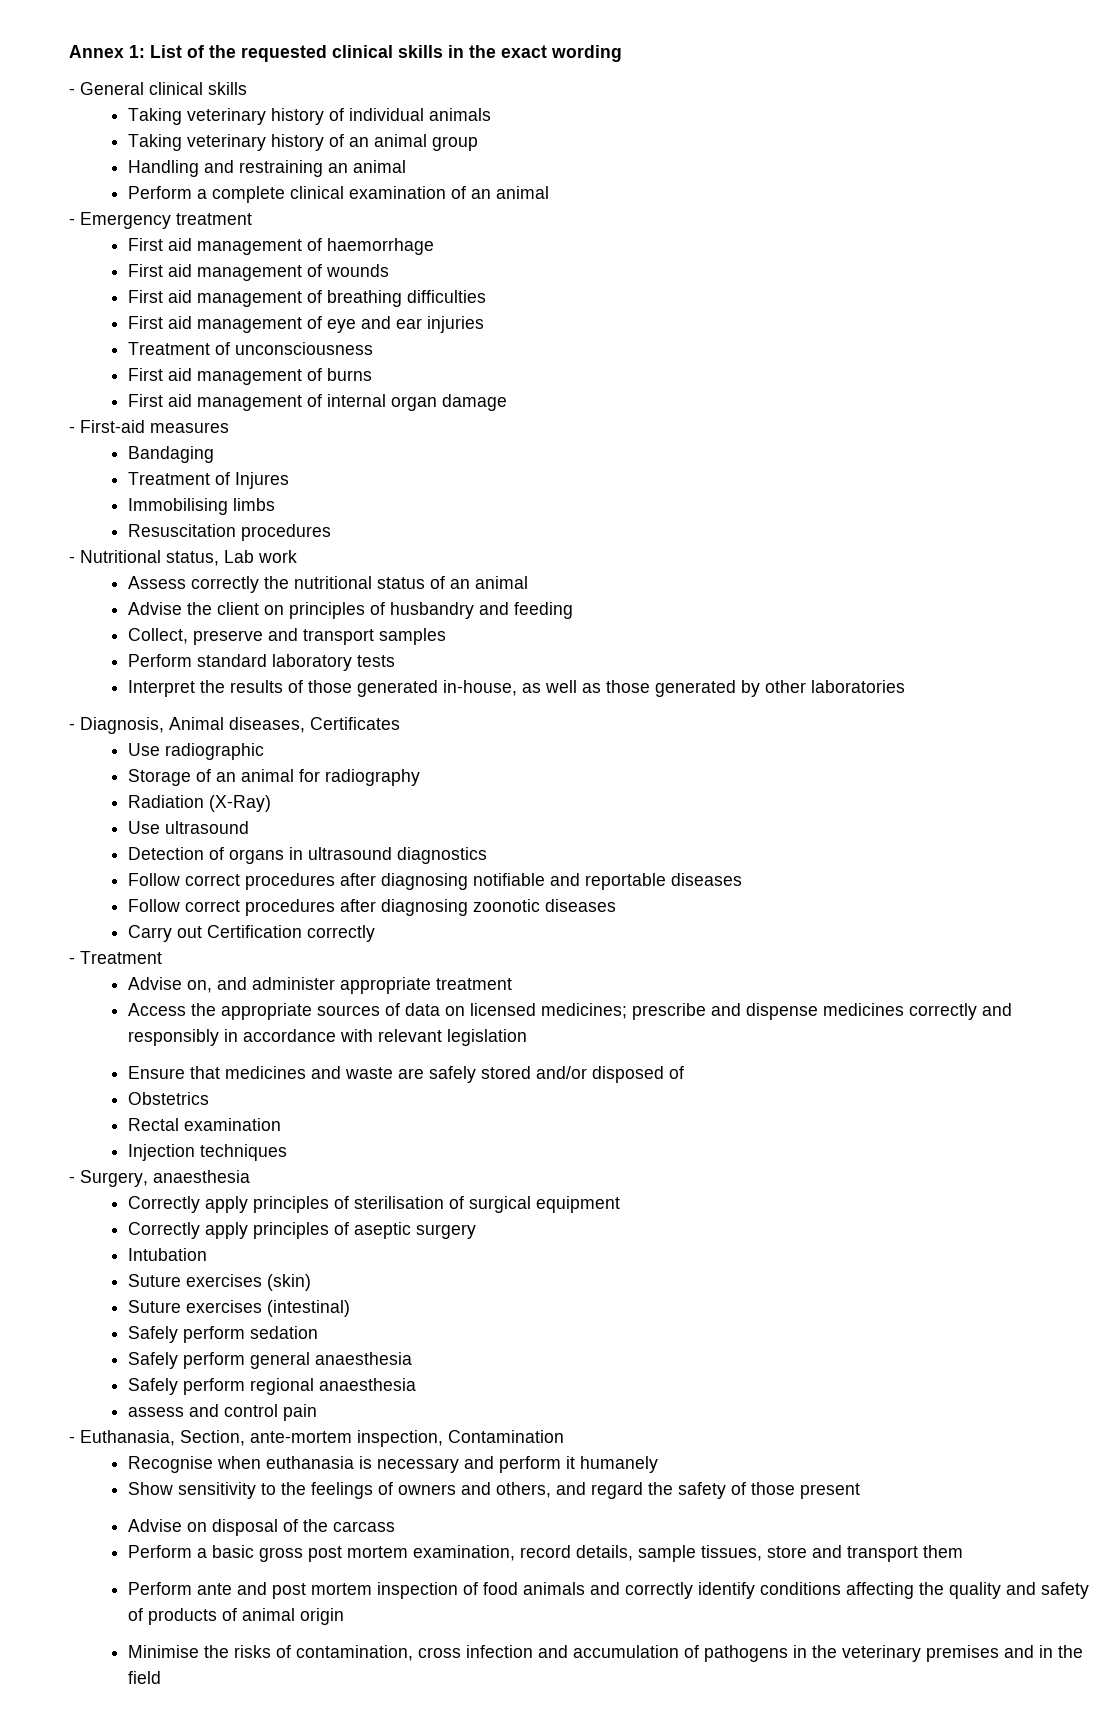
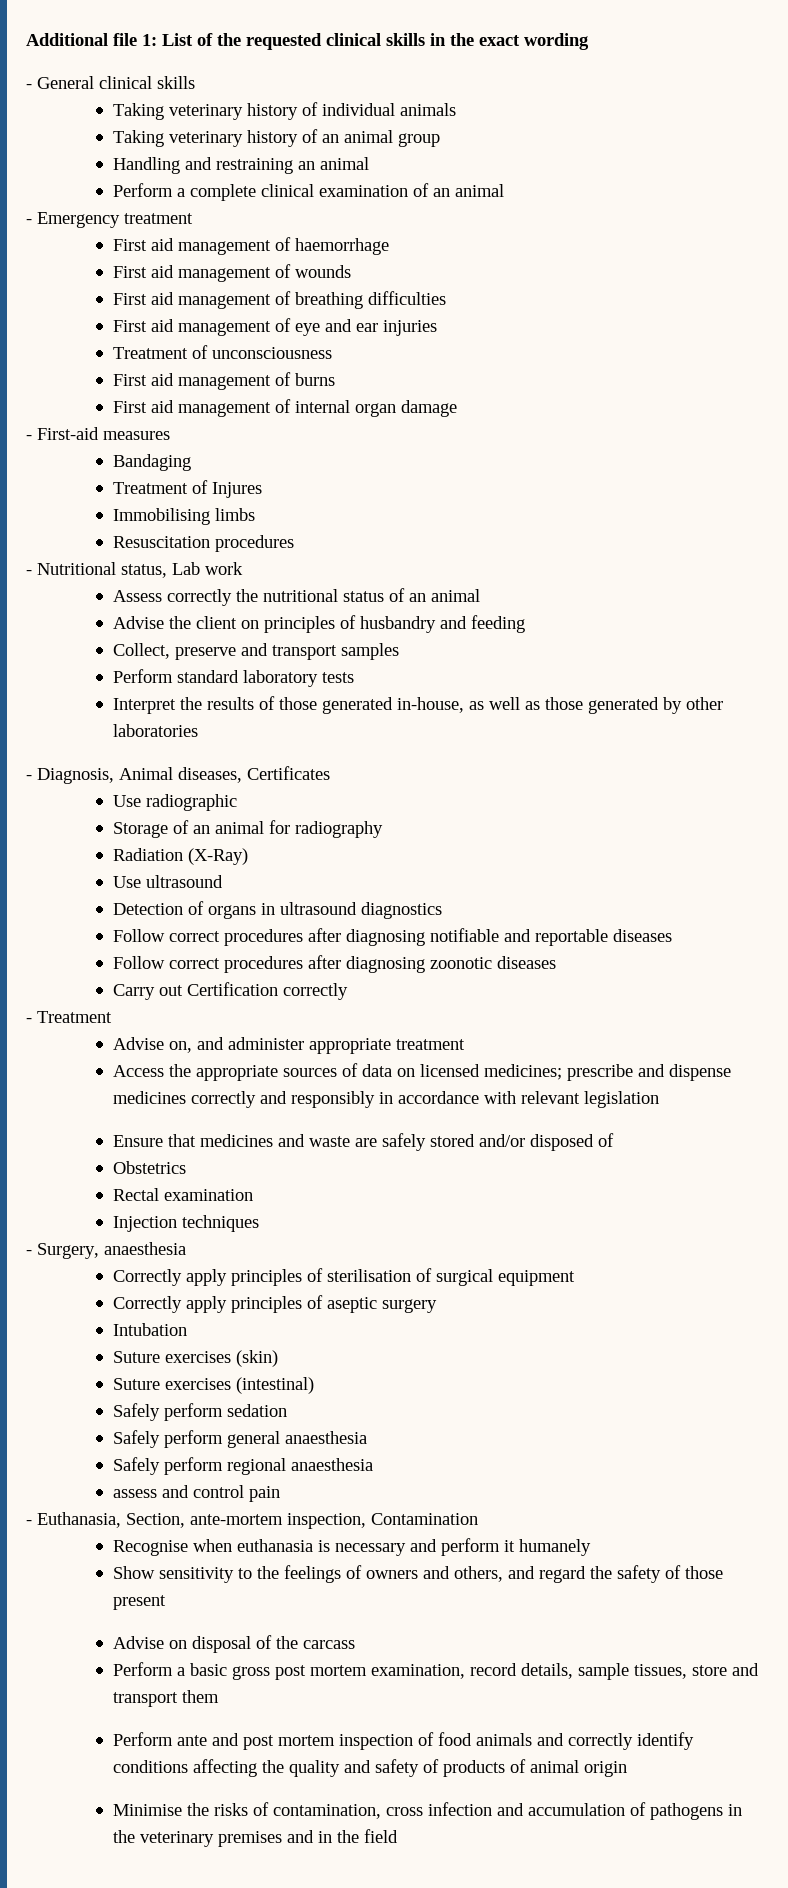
- Annex 1: List of the requested clinical skills in the exact wording
+ Additional file 1: List of the requested clinical skills in the exact wording

